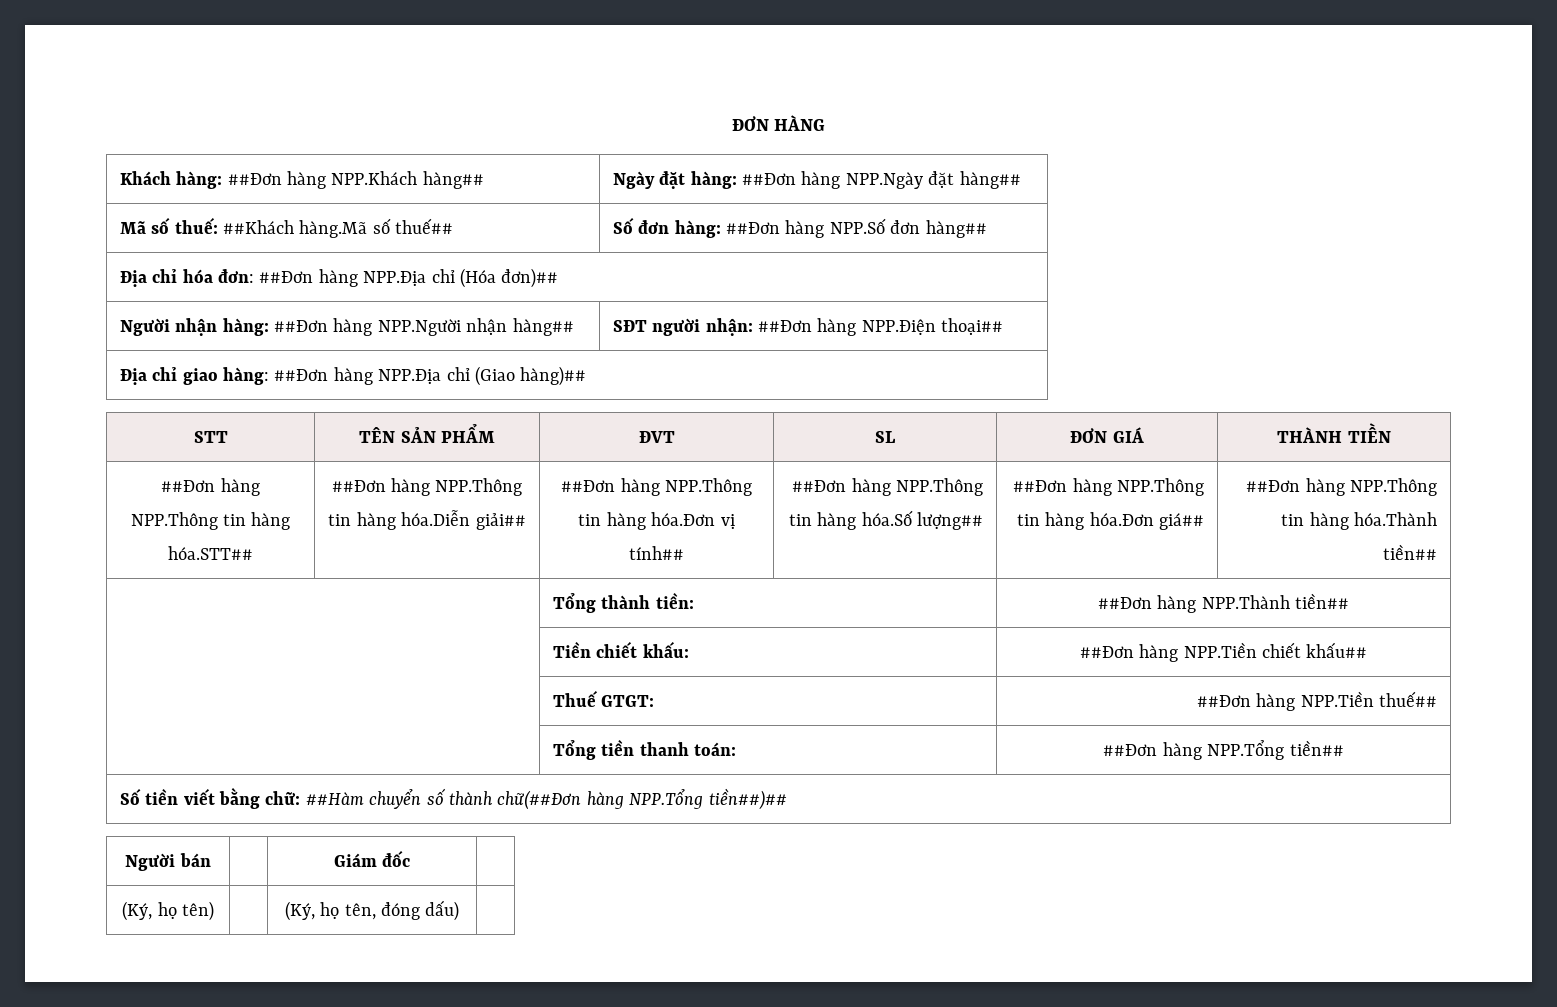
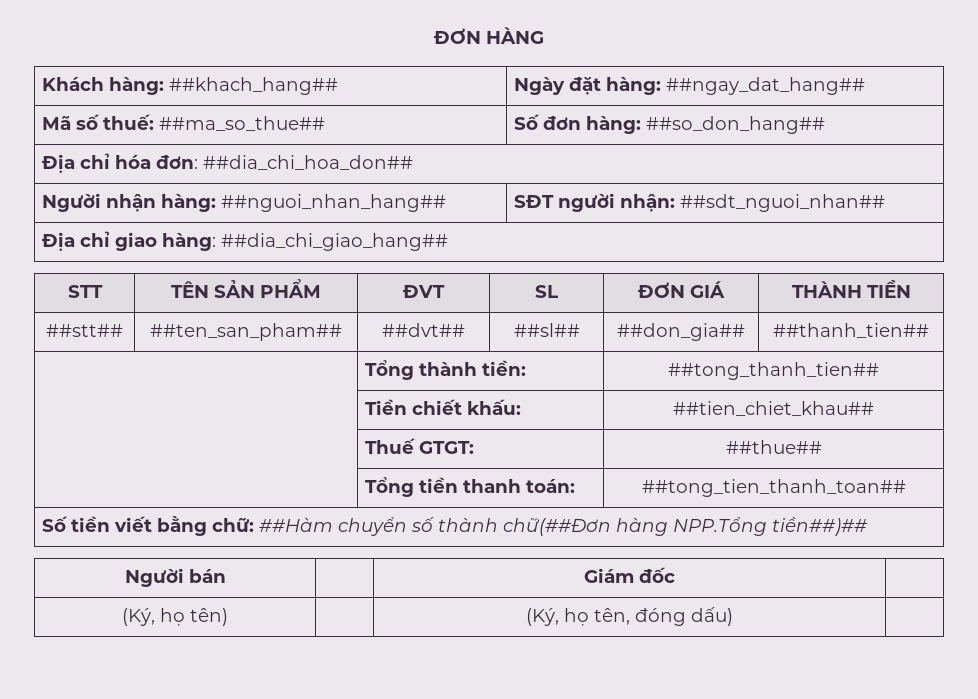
- Khách hàng: ##Đơn hàng NPP.Khách hàng## | Ngày đặt hàng: ##Đơn hàng NPP.Ngày đặt hàng##
+ Khách hàng: ##khach_hang## | Ngày đặt hàng: ##ngay_dat_hang##
- Mã số thuế: ##Khách hàng.Mã số thuế## | Số đơn hàng: ##Đơn hàng NPP.Số đơn hàng##
+ Mã số thuế: ##ma_so_thue## | Số đơn hàng: ##so_don_hang##
- Địa chỉ hóa đơn: ##Đơn hàng NPP.Địa chỉ (Hóa đơn)##
- Người nhận hàng: ##Đơn hàng NPP.Người nhận hàng## | SĐT người nhận: ##Đơn hàng NPP.Điện thoại##
+ Địa chỉ hóa đơn: ##dia_chi_hoa_don##
+ Người nhận hàng: ##nguoi_nhan_hang## | SĐT người nhận: ##sdt_nguoi_nhan##
- Địa chỉ giao hàng: ##Đơn hàng NPP.Địa chỉ (Giao hàng)##
+ Địa chỉ giao hàng: ##dia_chi_giao_hang##
- ##Đơn hàng NPP.Thông tin hàng hóa.STT## | ##Đơn hàng NPP.Thông tin hàng hóa.Diễn giải## | ##Đơn hàng NPP.Thông tin hàng hóa.Đơn vị tính## | ##Đơn hàng NPP.Thông tin hàng hóa.Số lượng## | ##Đơn hàng NPP.Thông tin hàng hóa.Đơn giá## | ##Đơn hàng NPP.Thông tin hàng hóa.Thành tiền##
+ ##stt## | ##ten_san_pham## | ##dvt## | ##sl## | ##don_gia## | ##thanh_tien##
- | Tổng thành tiền: | ##Đơn hàng NPP.Thành tiền##
+ | Tổng thành tiền: | ##tong_thanh_tien##
- | Tiền chiết khấu: | ##Đơn hàng NPP.Tiền chiết khấu##
- | Thuế GTGT: | ##Đơn hàng NPP.Tiền thuế##
+ | Tiền chiết khấu: | ##tien_chiet_khau##
+ | Thuế GTGT: | ##thue##
- | Tổng tiền thanh toán: | ##Đơn hàng NPP.Tổng tiền##
+ | Tổng tiền thanh toán: | ##tong_tien_thanh_toan##

